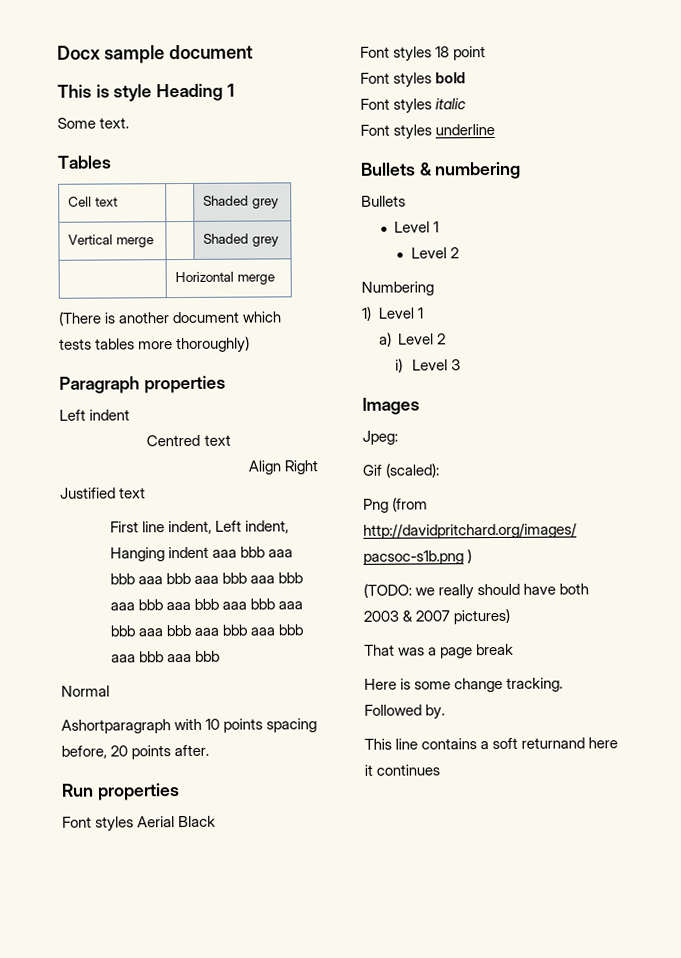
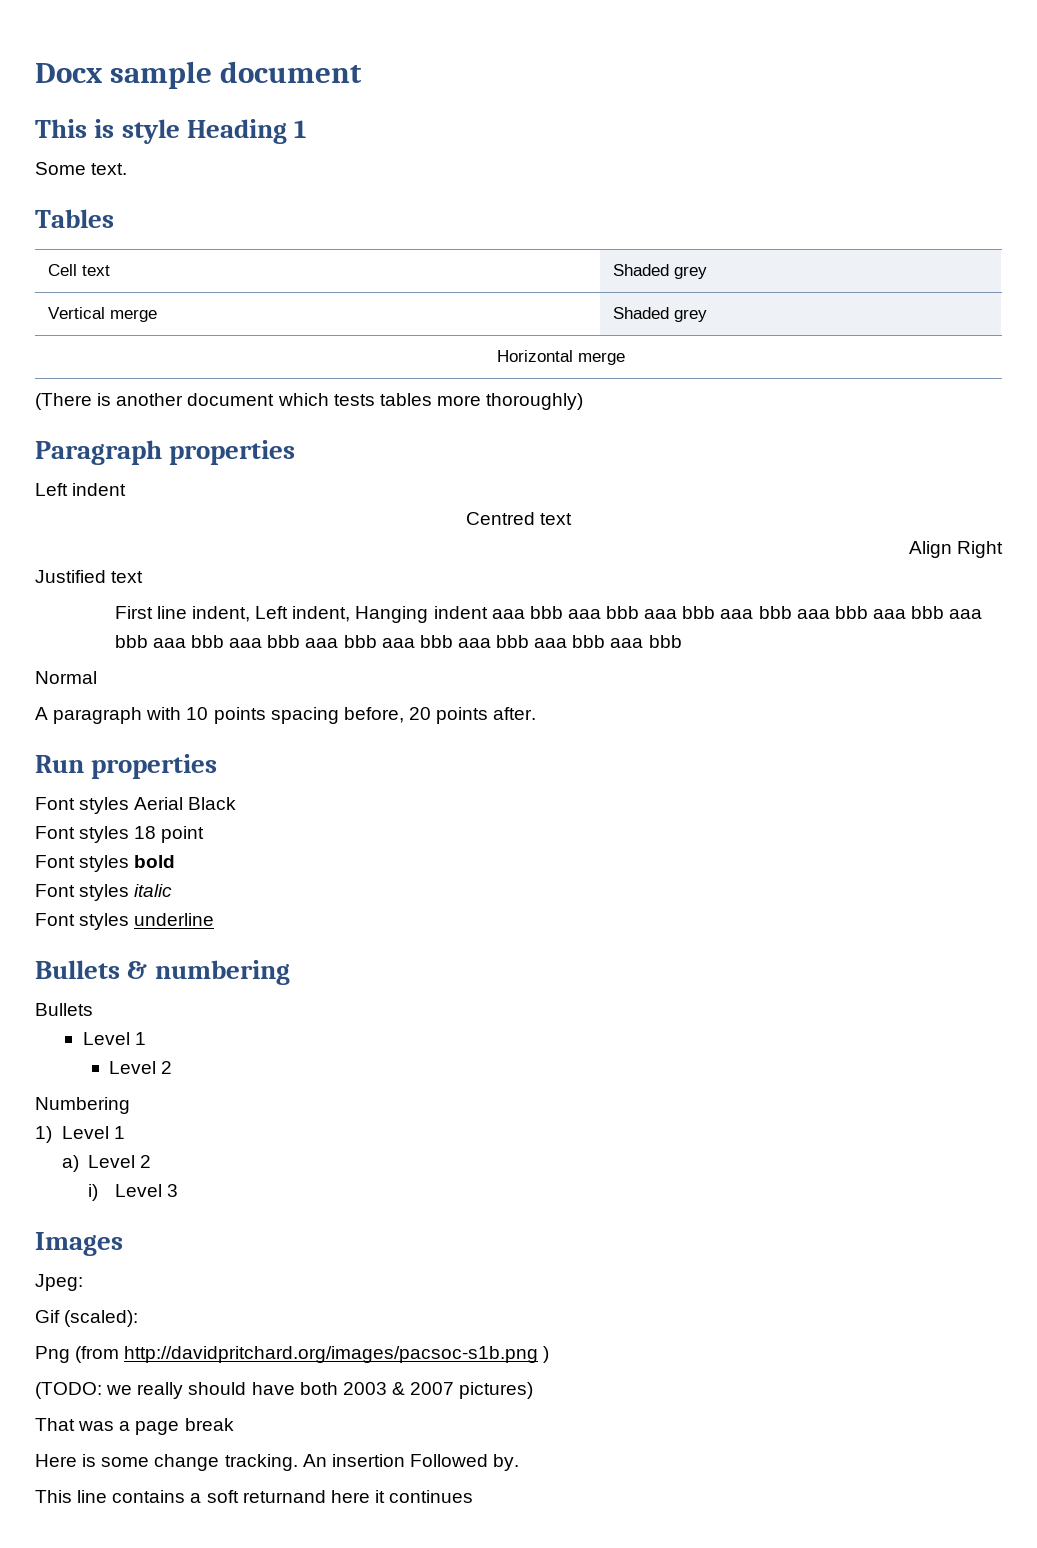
- Ashortparagraph with 10 points spacing before, 20 points after.
+ A paragraph with 10 points spacing before, 20 points after.
- Followed by.
+ An insertion Followed by.

